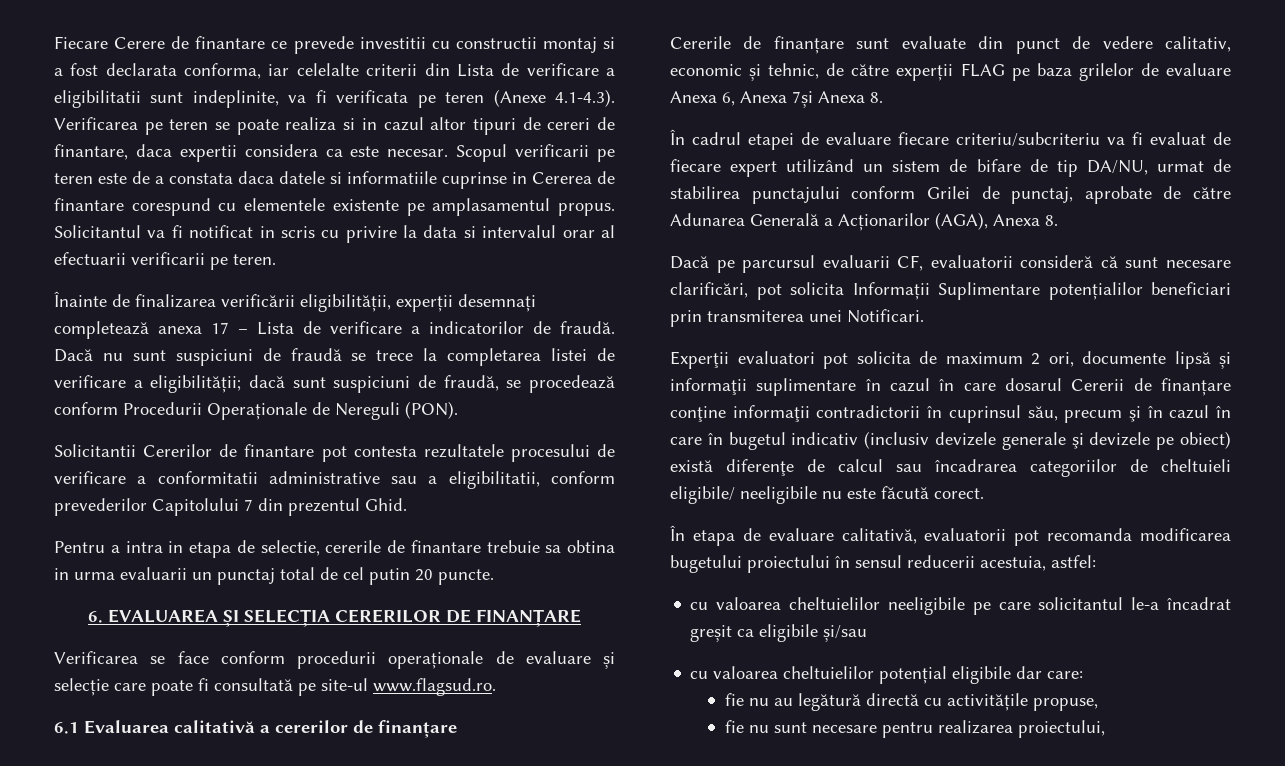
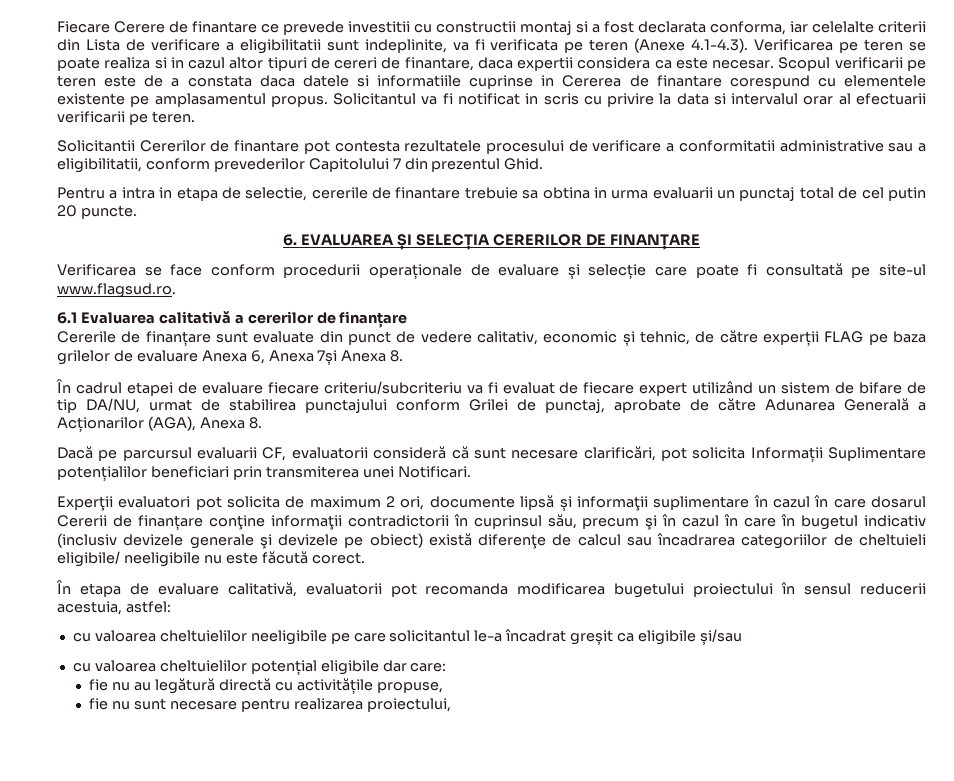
- Înainte de finalizarea verificării eligibilității, experții desemnați completează anexa 17 – Lista de verificare a indicatorilor de fraudă. Dacă nu sunt suspiciuni de fraudă se trece la completarea listei de verificare a eligibilității; dacă sunt suspiciuni de fraudă, se procedează conform Procedurii Operaționale de Nereguli (PON).

